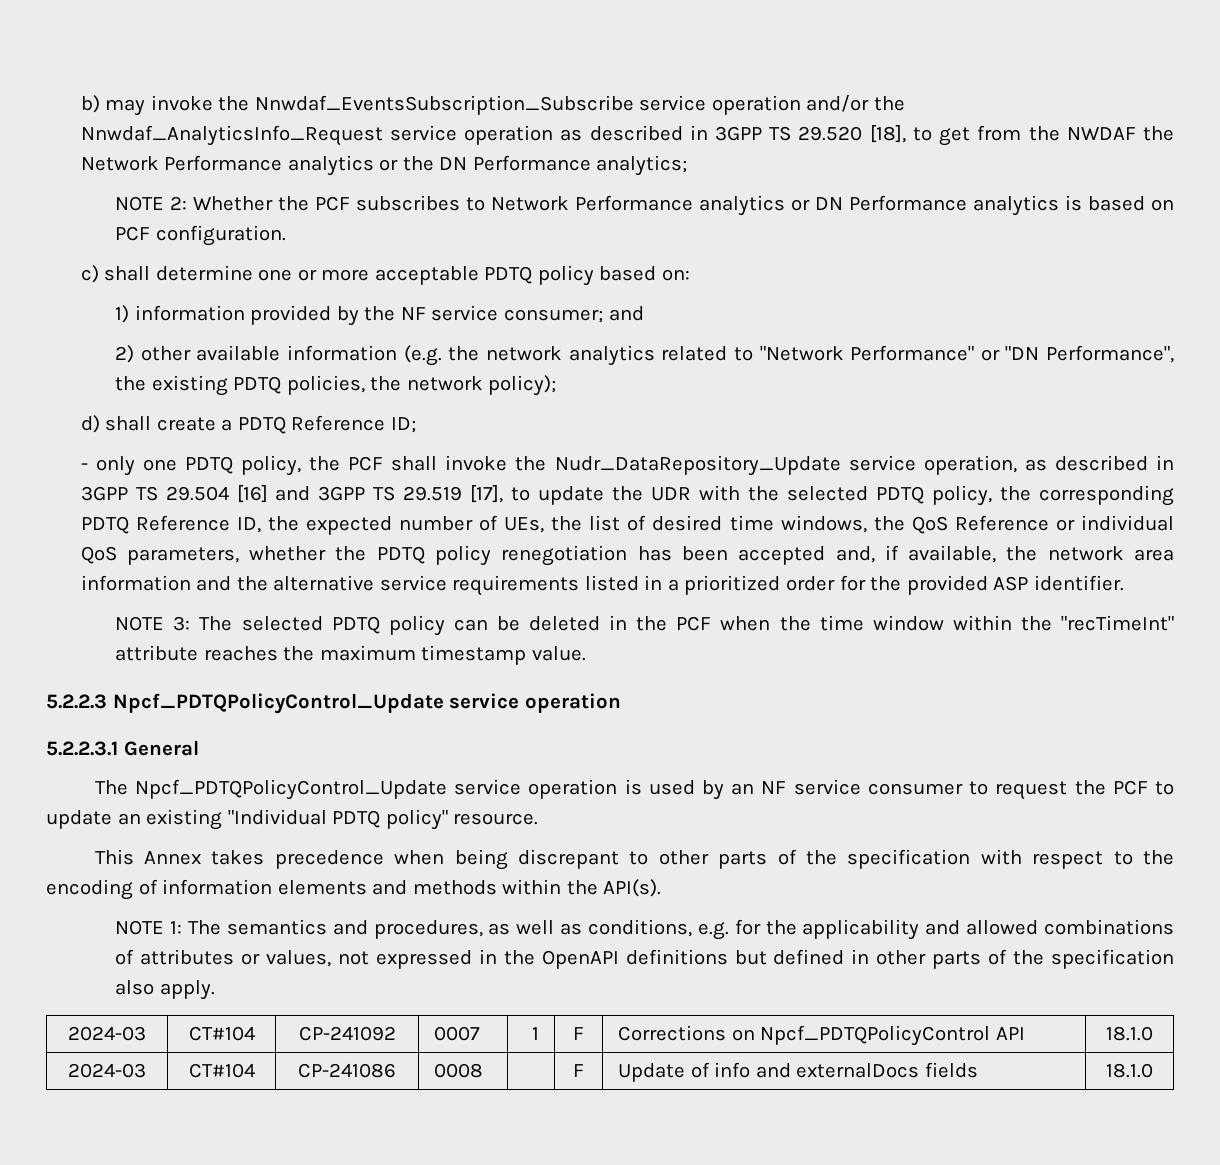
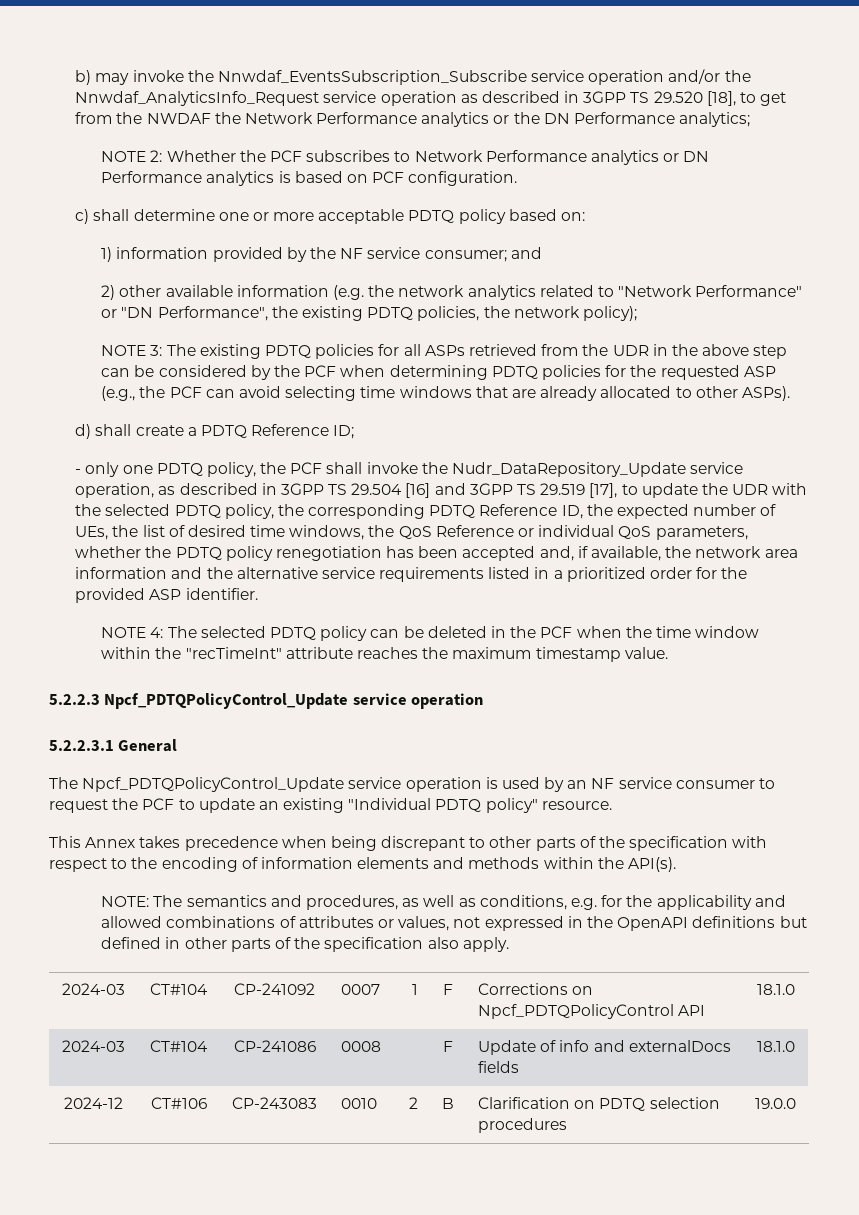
+ NOTE 3: The existing PDTQ policies for all ASPs retrieved from the UDR in the above step can be considered by the PCF when determining PDTQ policies for the requested ASP (e.g., the PCF can avoid selecting time windows that are already allocated to other ASPs).
- NOTE 3: The selected PDTQ policy can be deleted in the PCF when the time window within the "recTimeInt" attribute reaches the maximum timestamp value.
+ NOTE 4: The selected PDTQ policy can be deleted in the PCF when the time window within the "recTimeInt" attribute reaches the maximum timestamp value.
- NOTE 1: The semantics and procedures, as well as conditions, e.g. for the applicability and allowed combinations of attributes or values, not expressed in the OpenAPI definitions but defined in other parts of the specification also apply.
+ NOTE: The semantics and procedures, as well as conditions, e.g. for the applicability and allowed combinations of attributes or values, not expressed in the OpenAPI definitions but defined in other parts of the specification also apply.
+ 2024-12 | CT#106 | CP-243083 | 0010 | 2 | B | Clarification on PDTQ selection procedures | 19.0.0

